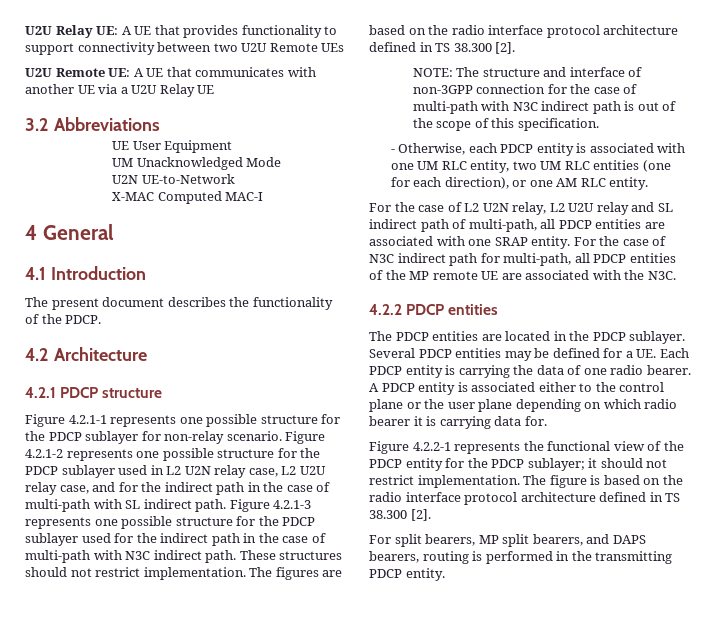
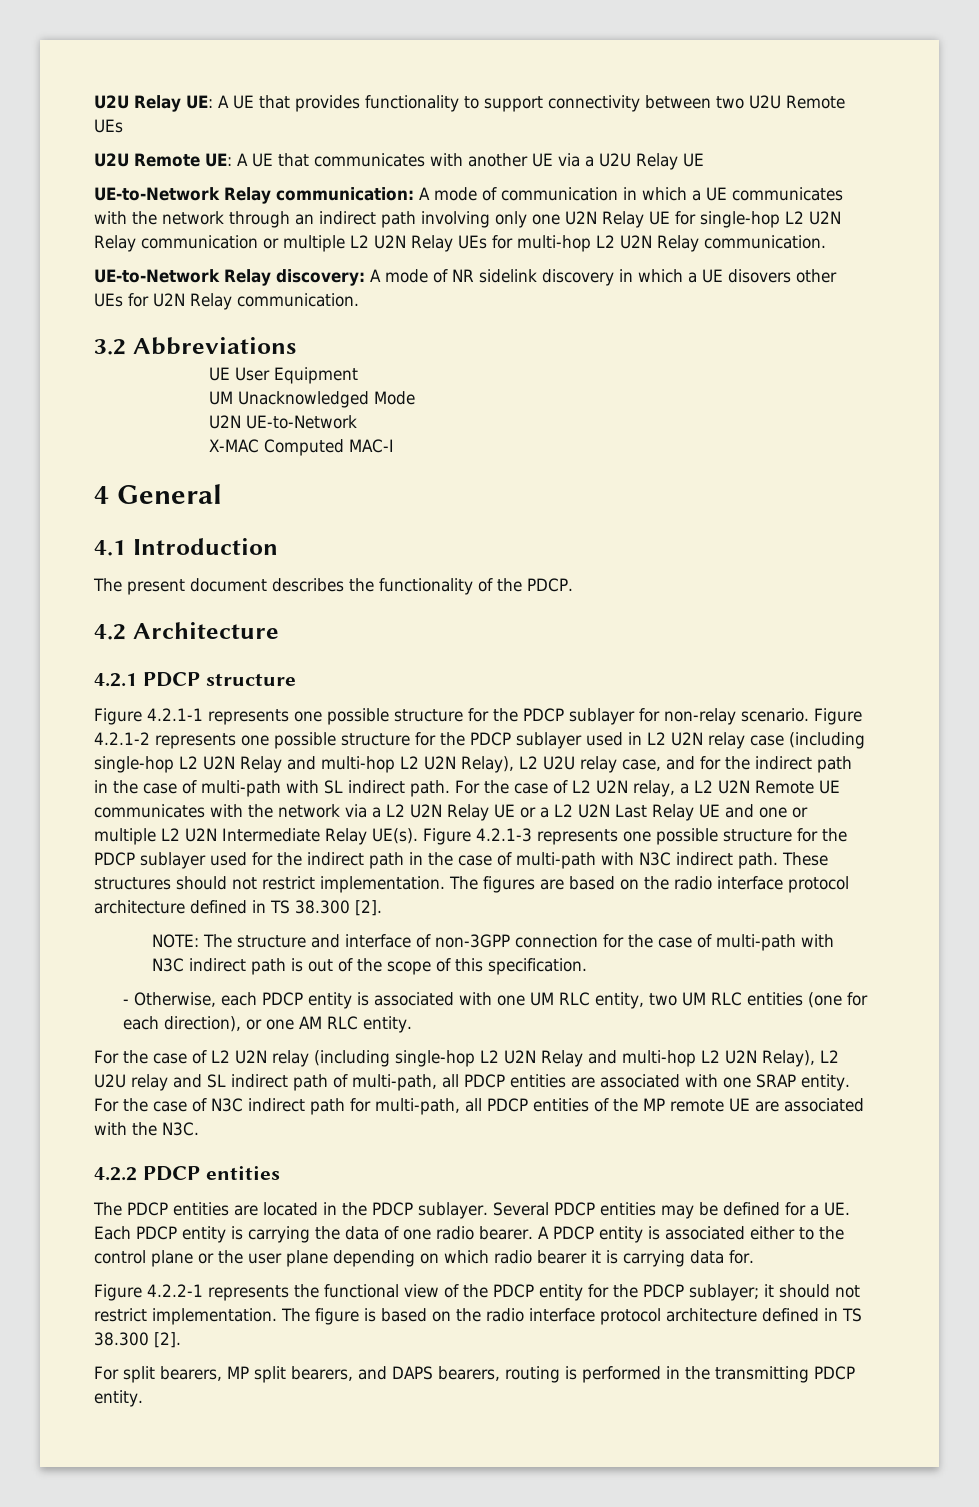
+ UE-to-Network Relay communication: A mode of communication in which a UE communicates with the network through an indirect path involving only one U2N Relay UE for single-hop L2 U2N Relay communication or multiple L2 U2N Relay UEs for multi-hop L2 U2N Relay communication.
+ UE-to-Network Relay discovery: A mode of NR sidelink discovery in which a UE disovers other UEs for U2N Relay communication.
- Figure 4.2.1-2 represents one possible structure for the PDCP sublayer used in L2 U2N relay case, L2 U2U relay case, and for the indirect path in the case of multi-path with SL indirect path.
+ Figure 4.2.1-2 represents one possible structure for the PDCP sublayer used in L2 U2N relay case (including single-hop L2 U2N Relay and multi-hop L2 U2N Relay), L2 U2U relay case, and for the indirect path in the case of multi-path with SL indirect path.
+ For the case of L2 U2N relay, a L2 U2N Remote UE communicates with the network via a L2 U2N Relay UE or a L2 U2N Last Relay UE and one or multiple L2 U2N Intermediate Relay UE(s).
- For the case of L2 U2N relay, L2 U2U relay and SL indirect path of multi-path, all PDCP entities are associated with one SRAP entity.
+ For the case of L2 U2N relay (including single-hop L2 U2N Relay and multi-hop L2 U2N Relay), L2 U2U relay and SL indirect path of multi-path, all PDCP entities are associated with one SRAP entity.

